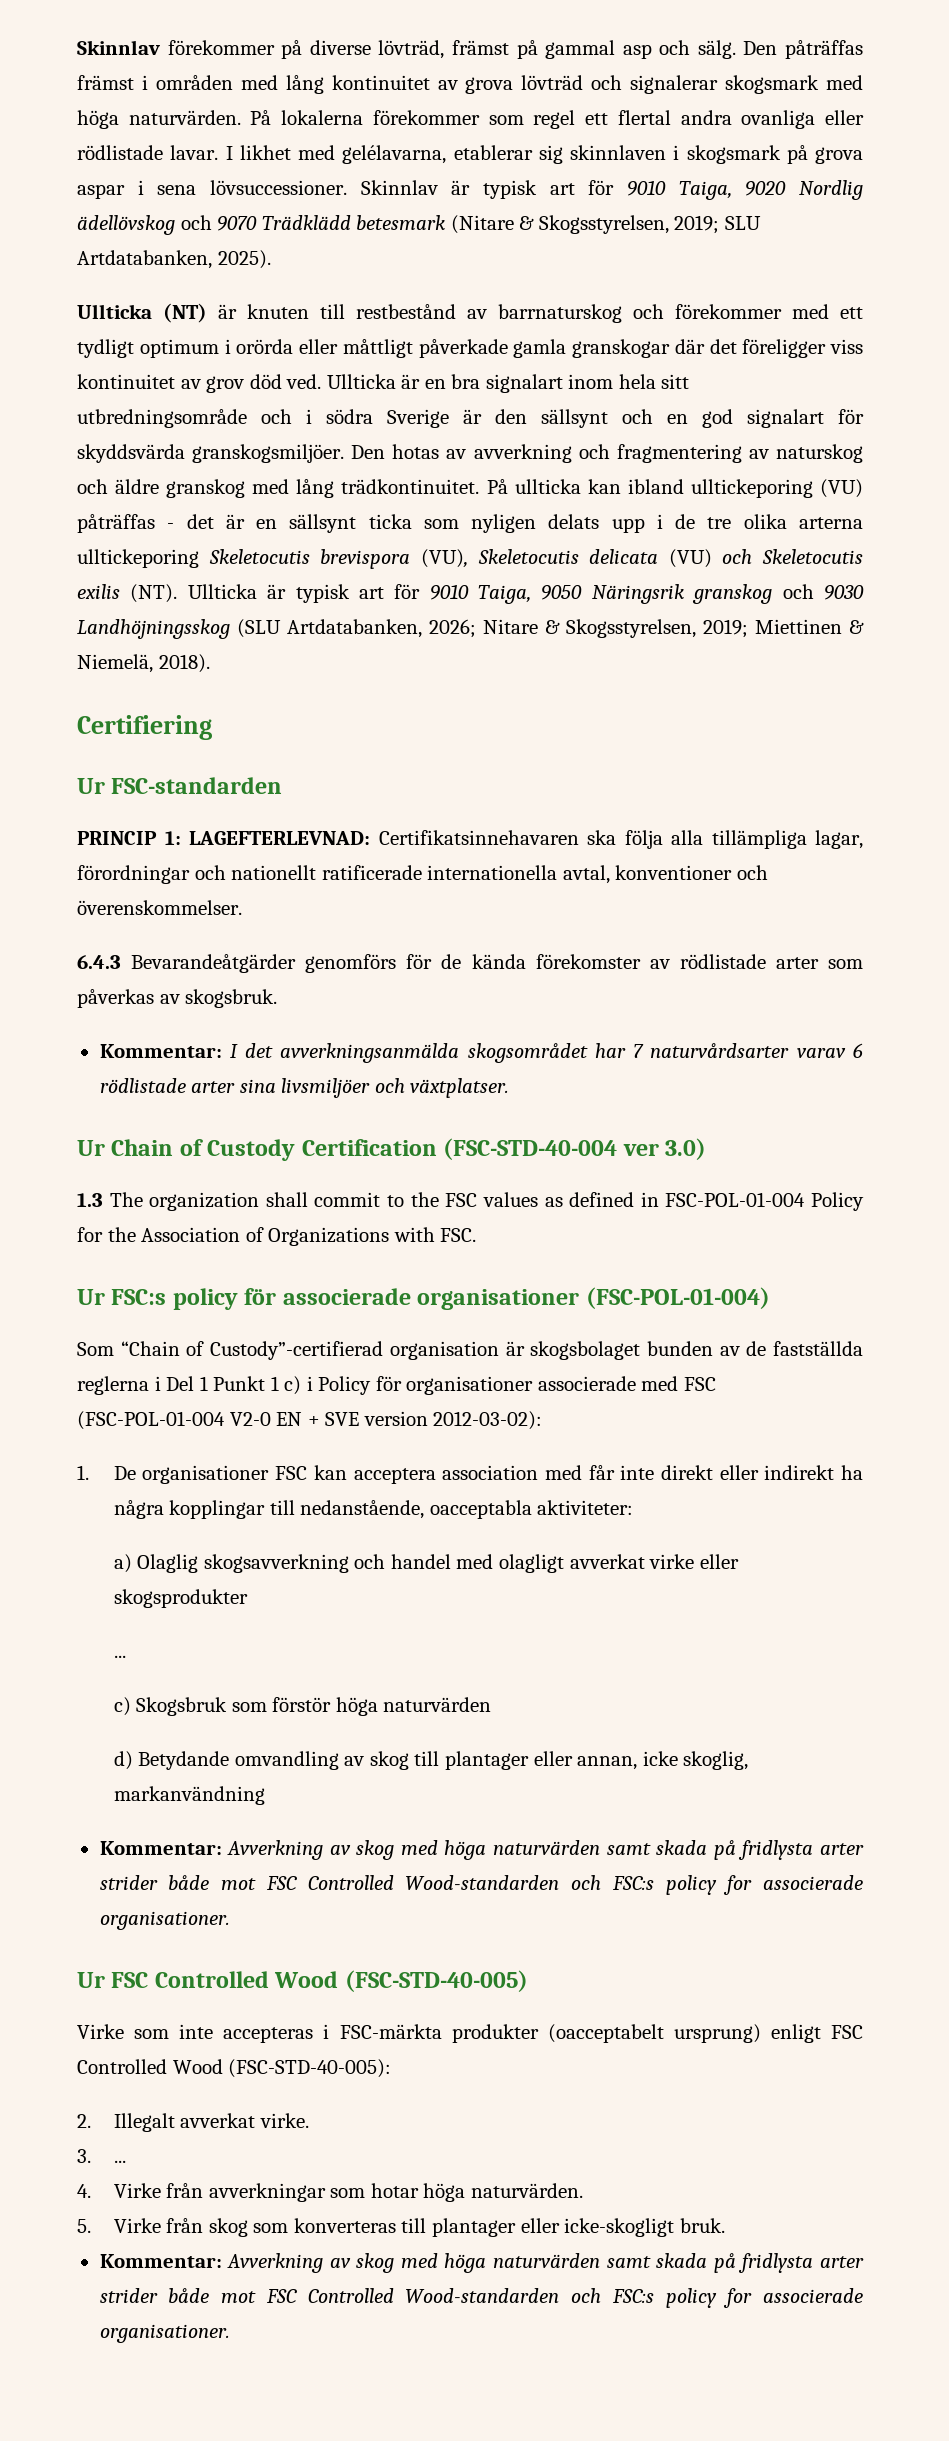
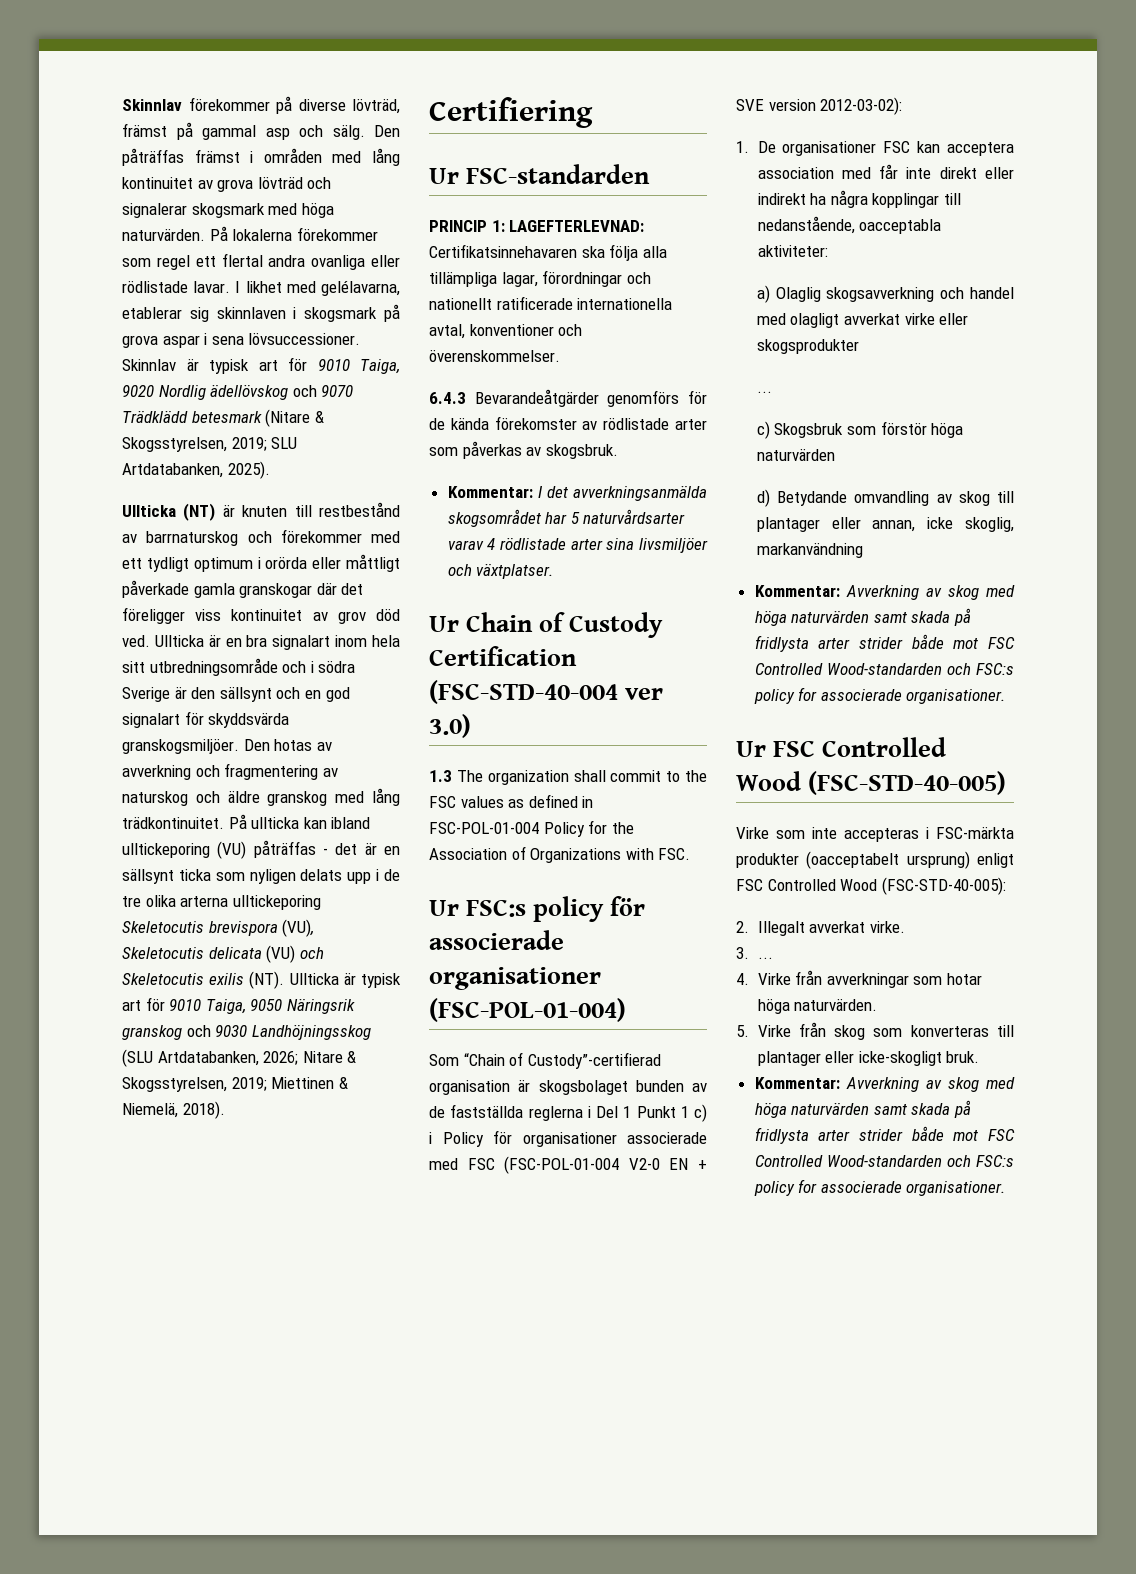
- Kommentar: I det avverkningsanmälda skogsområdet har 7 naturvårdsarter varav 6 rödlistade arter sina livsmiljöer och växtplatser.
+ Kommentar: I det avverkningsanmälda skogsområdet har 5 naturvårdsarter varav 4 rödlistade arter sina livsmiljöer och växtplatser.

